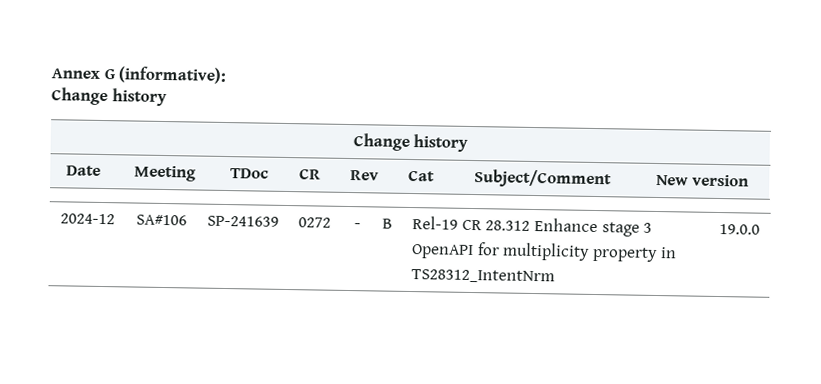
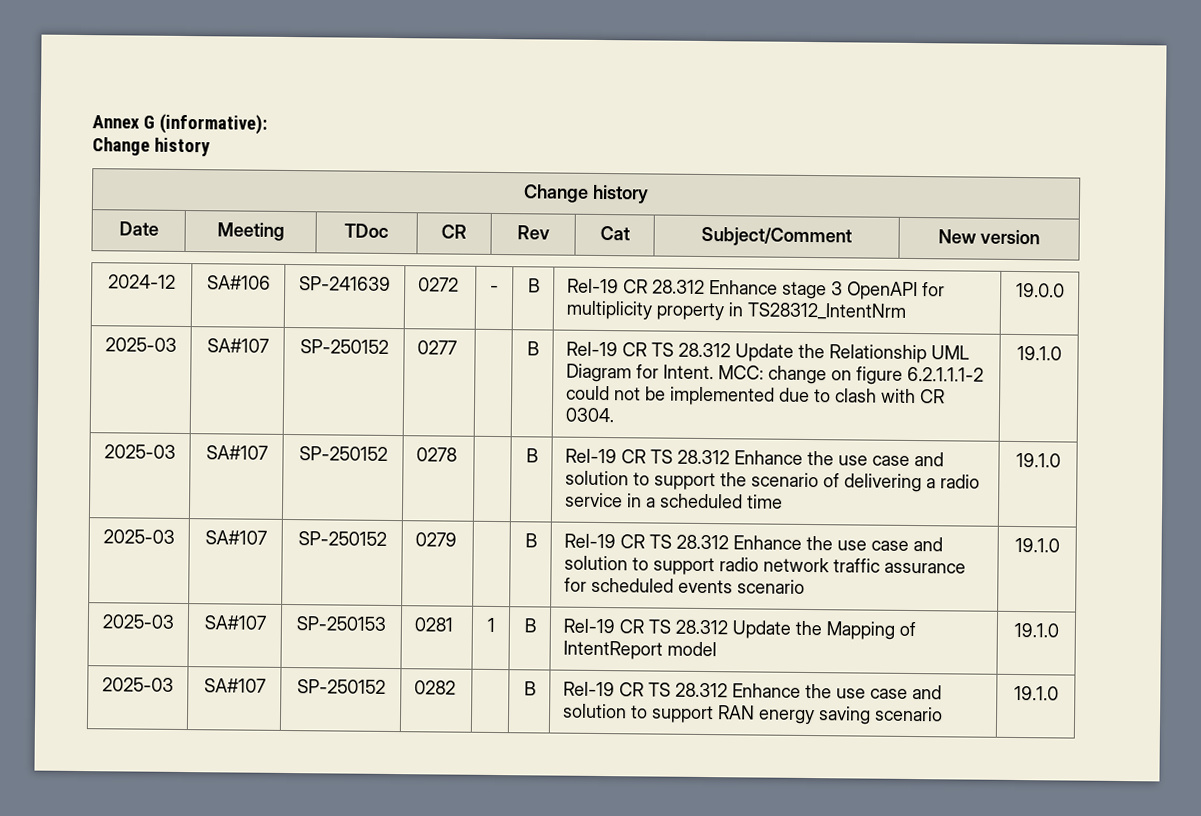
+ 2025-03 | SA#107 | SP-250152 | 0277 | | B | Rel-19 CR TS 28.312 Update the Relationship UML Diagram for Intent. MCC: change on figure 6.2.1.1.1-2 could not be implemented due to clash with CR 0304. | 19.1.0
+ 2025-03 | SA#107 | SP-250152 | 0278 | | B | Rel-19 CR TS 28.312 Enhance the use case and solution to support the scenario of delivering a radio service in a scheduled time | 19.1.0
+ 2025-03 | SA#107 | SP-250152 | 0279 | | B | Rel-19 CR TS 28.312 Enhance the use case and solution to support radio network traffic assurance for scheduled events scenario | 19.1.0
+ 2025-03 | SA#107 | SP-250153 | 0281 | 1 | B | Rel-19 CR TS 28.312 Update the Mapping of IntentReport model | 19.1.0
+ 2025-03 | SA#107 | SP-250152 | 0282 | | B | Rel-19 CR TS 28.312 Enhance the use case and solution to support RAN energy saving scenario | 19.1.0

